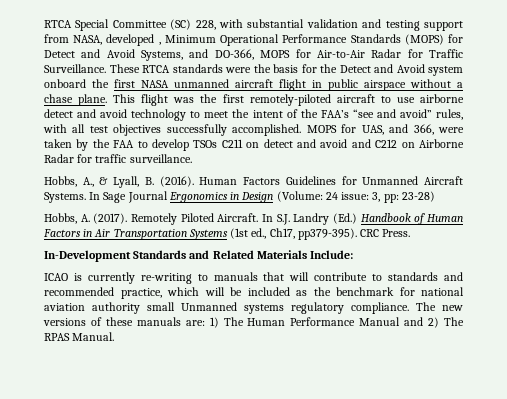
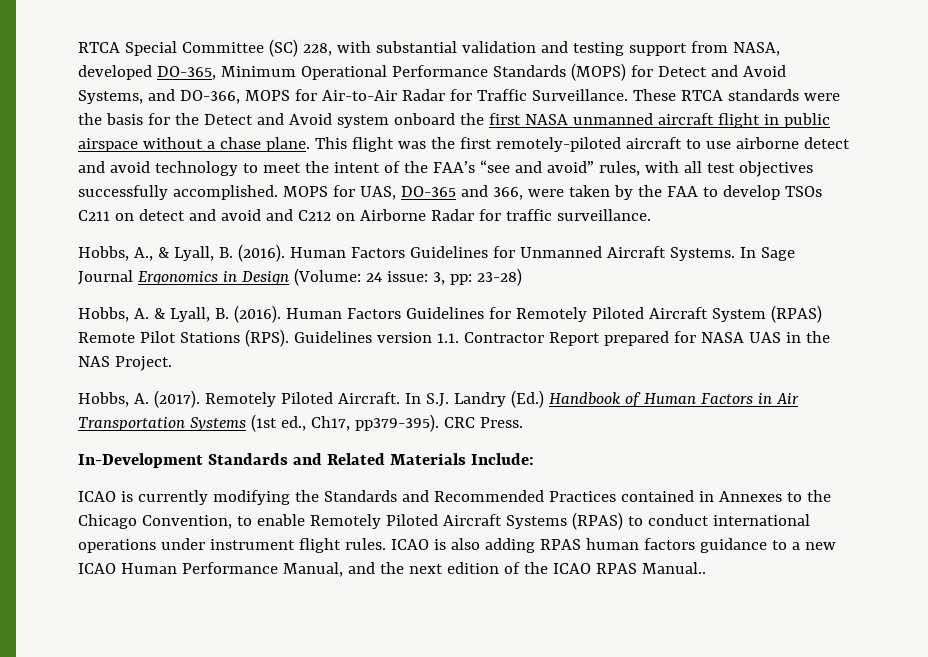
- RTCA Special Committee (SC) 228, with substantial validation and testing support from NASA, developed , Minimum Operational Performance Standards (MOPS) for Detect and Avoid Systems, and DO-366, MOPS for Air-to-Air Radar for Traffic Surveillance.
+ RTCA Special Committee (SC) 228, with substantial validation and testing support from NASA, developed DO-365, Minimum Operational Performance Standards (MOPS) for Detect and Avoid Systems, and DO-366, MOPS for Air-to-Air Radar for Traffic Surveillance.
- MOPS for UAS, and 366, were taken by the FAA to develop TSOs C211 on detect and avoid and C212 on Airborne Radar for traffic surveillance.
+ MOPS for UAS, DO-365 and 366, were taken by the FAA to develop TSOs C211 on detect and avoid and C212 on Airborne Radar for traffic surveillance.
+ Hobbs, A. & Lyall, B. (2016). Human Factors Guidelines for Remotely Piloted Aircraft System (RPAS) Remote Pilot Stations (RPS). Guidelines version 1.1. Contractor Report prepared for NASA UAS in the NAS Project.
- ICAO is currently re-writing to manuals that will contribute to standards and recommended practice, which will be included as the benchmark for national aviation authority small Unmanned systems regulatory compliance. The new versions of these manuals are: 1) The Human Performance Manual and 2) The RPAS Manual.
+ ICAO is currently modifying the Standards and Recommended Practices contained in Annexes to the Chicago Convention, to enable Remotely Piloted Aircraft Systems (RPAS) to conduct international operations under instrument flight rules. ICAO is also adding RPAS human factors guidance to a new ICAO Human Performance Manual, and the next edition of the ICAO RPAS Manual..

